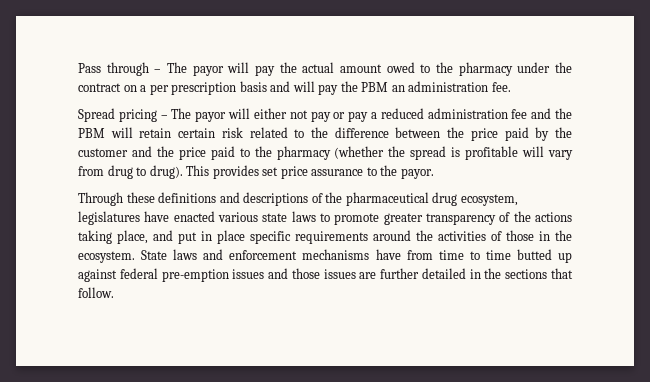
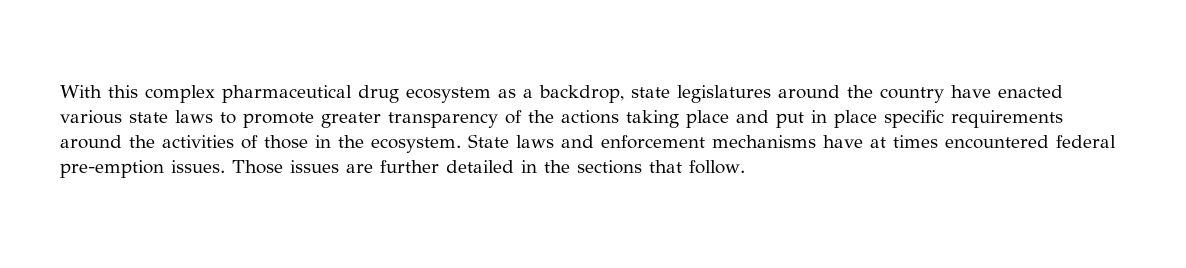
- Pass through – The payor will pay the actual amount owed to the pharmacy under the contract on a per prescription basis and will pay the PBM an administration fee.
- Spread pricing – The payor will either not pay or pay a reduced administration fee and the PBM will retain certain risk related to the difference between the price paid by the customer and the price paid to the pharmacy (whether the spread is profitable will vary from drug to drug). This provides set price assurance to the payor.
- Through these definitions and descriptions of the pharmaceutical drug ecosystem, legislatures have enacted various state laws to promote greater transparency of the actions taking place, and put in place specific requirements around the activities of those in the ecosystem.
+ With this complex pharmaceutical drug ecosystem as a backdrop, state legislatures around the country have enacted various state laws to promote greater transparency of the actions taking place and put in place specific requirements around the activities of those in the ecosystem.
- State laws and enforcement mechanisms have from time to time butted up against federal pre-emption issues and those issues are further detailed in the sections that follow.
+ State laws and enforcement mechanisms have at times encountered federal pre-emption issues. Those issues are further detailed in the sections that follow.

